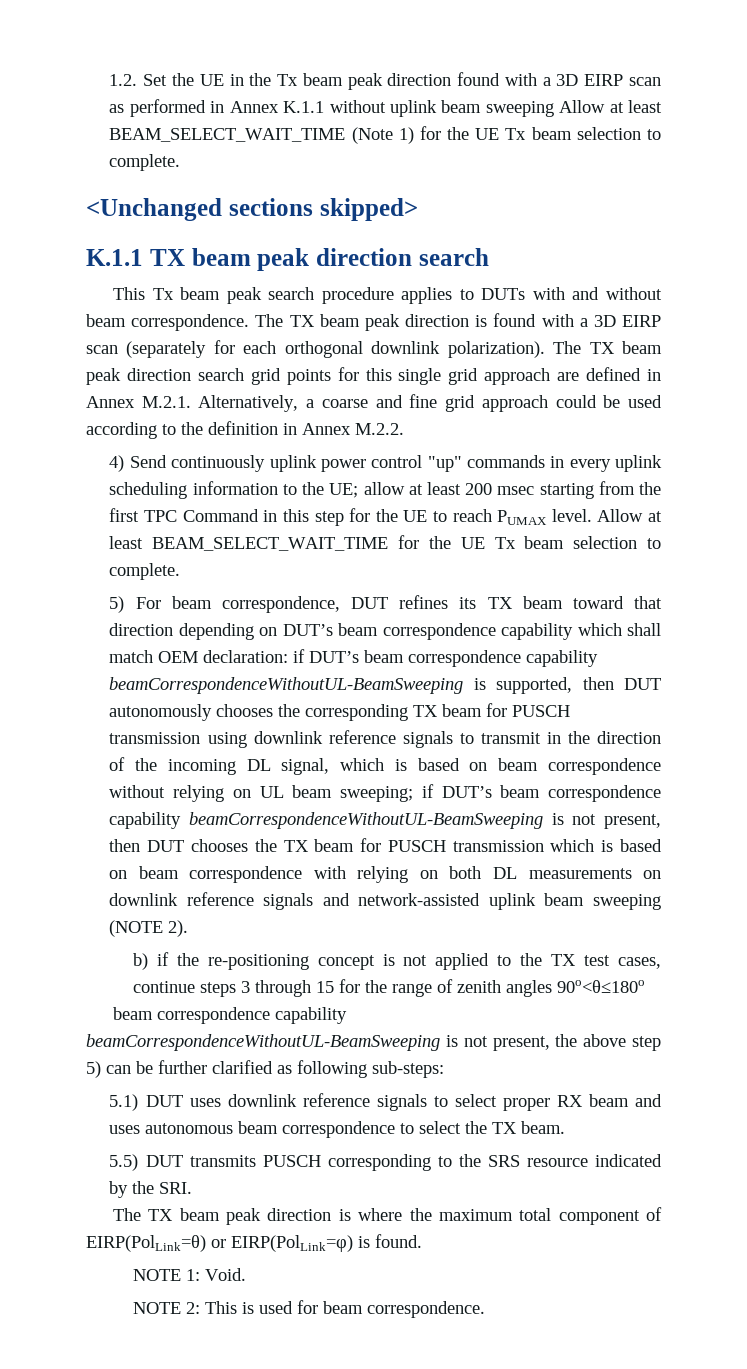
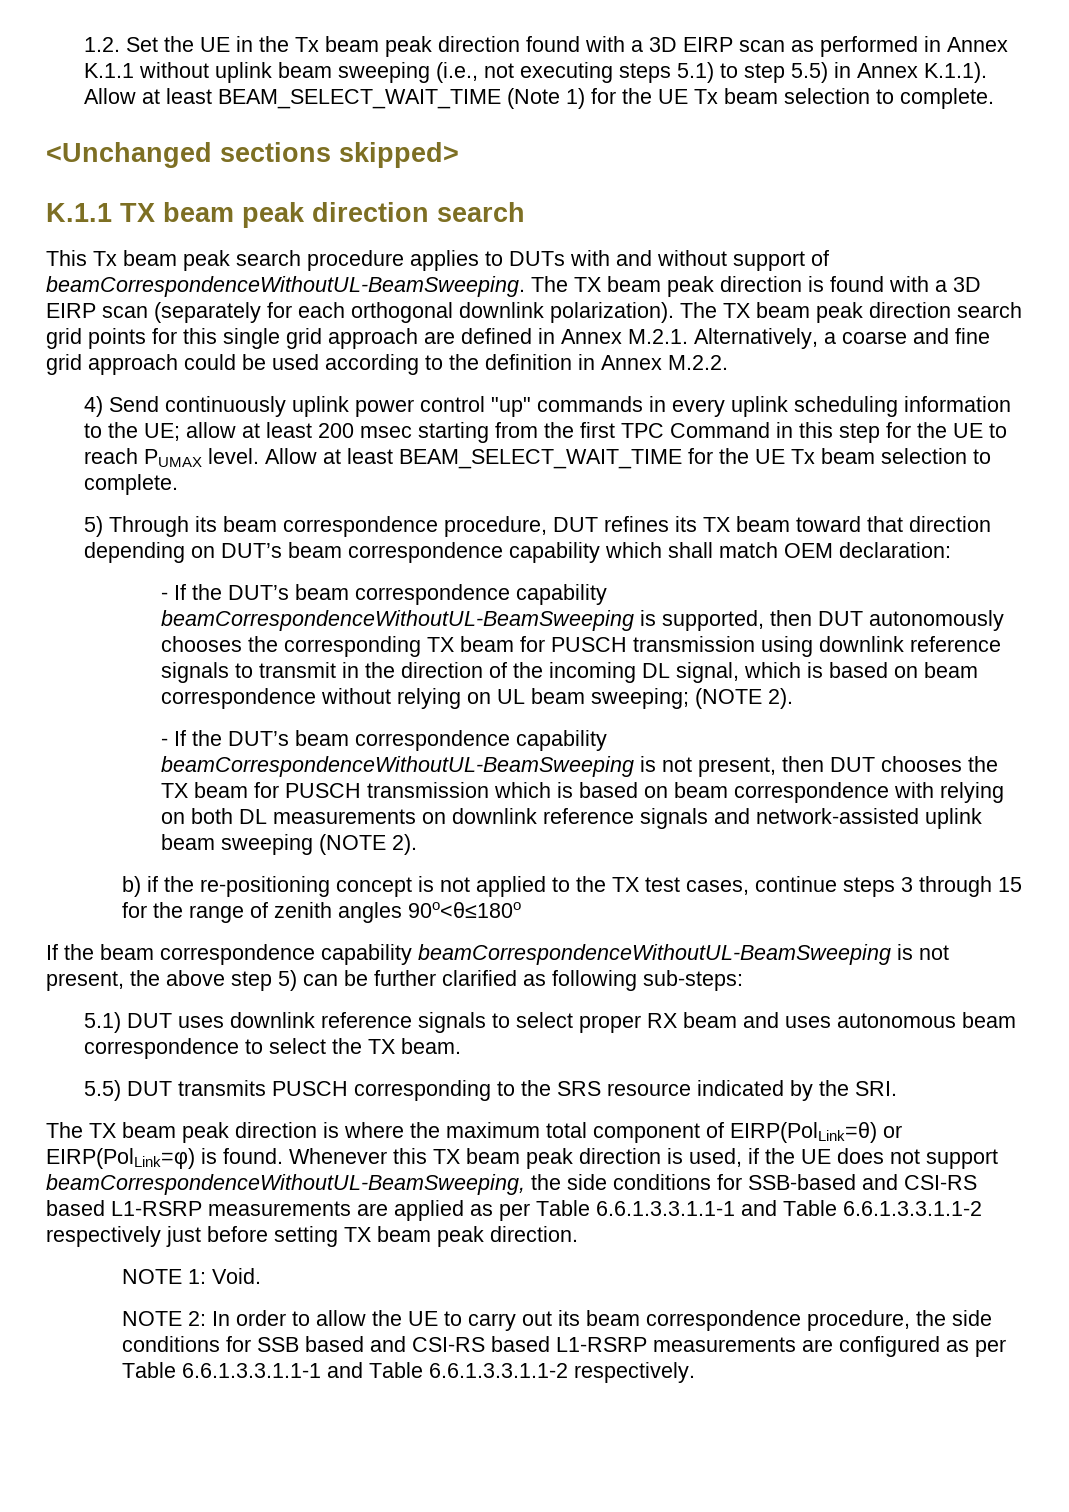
- 1.2. Set the UE in the Tx beam peak direction found with a 3D EIRP scan as performed in Annex K.1.1 without uplink beam sweeping Allow at least BEAM_SELECT_WAIT_TIME (Note 1) for the UE Tx beam selection to complete.
+ 1.2. Set the UE in the Tx beam peak direction found with a 3D EIRP scan as performed in Annex K.1.1 without uplink beam sweeping (i.e., not executing steps 5.1) to step 5.5) in Annex K.1.1). Allow at least BEAM_SELECT_WAIT_TIME (Note 1) for the UE Tx beam selection to complete.
- This Tx beam peak search procedure applies to DUTs with and without beam correspondence.
+ This Tx beam peak search procedure applies to DUTs with and without support of beamCorrespondenceWithoutUL-BeamSweeping.
- 5) For beam correspondence, DUT refines its TX beam toward that direction depending on DUT’s beam correspondence capability which shall match OEM declaration: if DUT’s beam correspondence capability beamCorrespondenceWithoutUL-BeamSweeping is supported, then DUT autonomously chooses the corresponding TX beam for PUSCH transmission using downlink reference signals to transmit in the direction of the incoming DL signal, which is based on beam correspondence without relying on UL beam sweeping; if DUT’s beam correspondence capability beamCorrespondenceWithoutUL-BeamSweeping is not present, then DUT chooses the TX beam for PUSCH transmission which is based on beam correspondence with relying on both DL measurements on downlink reference signals and network-assisted uplink beam sweeping (NOTE 2).
+ 5) Through its beam correspondence procedure, DUT refines its TX beam toward that direction depending on DUT’s beam correspondence capability which shall match OEM declaration:
+ - If the DUT’s beam correspondence capability beamCorrespondenceWithoutUL-BeamSweeping is supported, then DUT autonomously chooses the corresponding TX beam for PUSCH transmission using downlink reference signals to transmit in the direction of the incoming DL signal, which is based on beam correspondence without relying on UL beam sweeping; (NOTE 2).
+ - If the DUT’s beam correspondence capability beamCorrespondenceWithoutUL-BeamSweeping is not present, then DUT chooses the TX beam for PUSCH transmission which is based on beam correspondence with relying on both DL measurements on downlink reference signals and network-assisted uplink beam sweeping (NOTE 2).
- beam correspondence capability beamCorrespondenceWithoutUL-BeamSweeping is not present, the above step 5) can be further clarified as following sub-steps:
+ If the beam correspondence capability beamCorrespondenceWithoutUL-BeamSweeping is not present, the above step 5) can be further clarified as following sub-steps:
+ Whenever this TX beam peak direction is used, if the UE does not support beamCorrespondenceWithoutUL-BeamSweeping, the side conditions for SSB-based and CSI-RS based L1-RSRP measurements are applied as per Table 6.6.1.3.3.1.1-1 and Table 6.6.1.3.3.1.1-2 respectively just before setting TX beam peak direction.
- NOTE 2: This is used for beam correspondence.
+ NOTE 2: In order to allow the UE to carry out its beam correspondence procedure, the side conditions for SSB based and CSI-RS based L1-RSRP measurements are configured as per Table 6.6.1.3.3.1.1-1 and Table 6.6.1.3.3.1.1-2 respectively.

